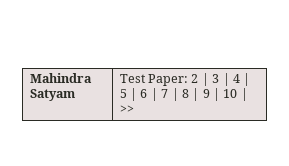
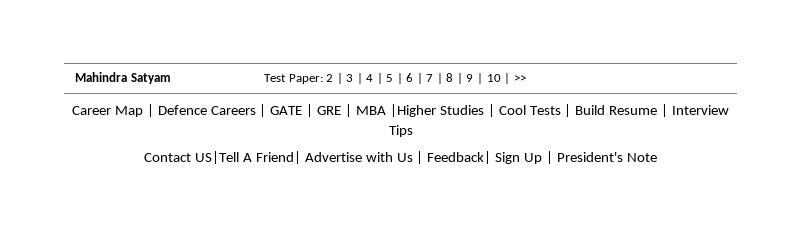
+ Career Map | Defence Careers | GATE | GRE | MBA |Higher Studies | Cool Tests | Build Resume | Interview Tips
+ Contact US|Tell A Friend| Advertise with Us | Feedback| Sign Up | President's Note

